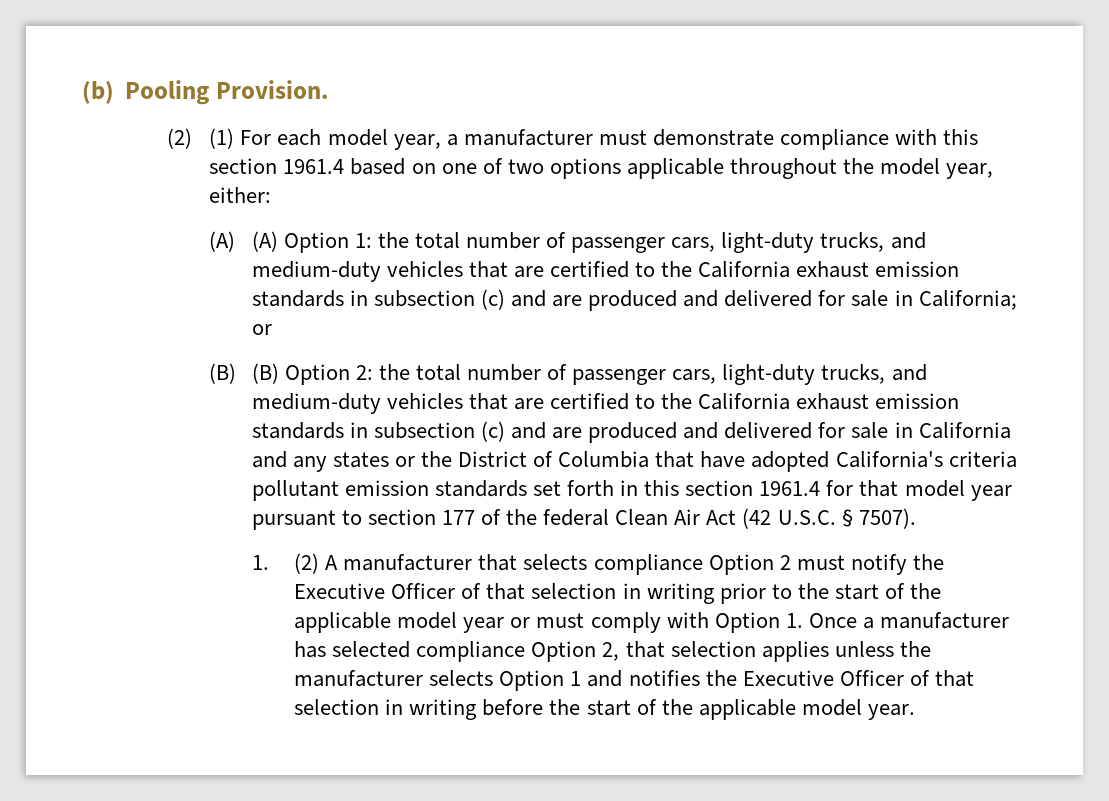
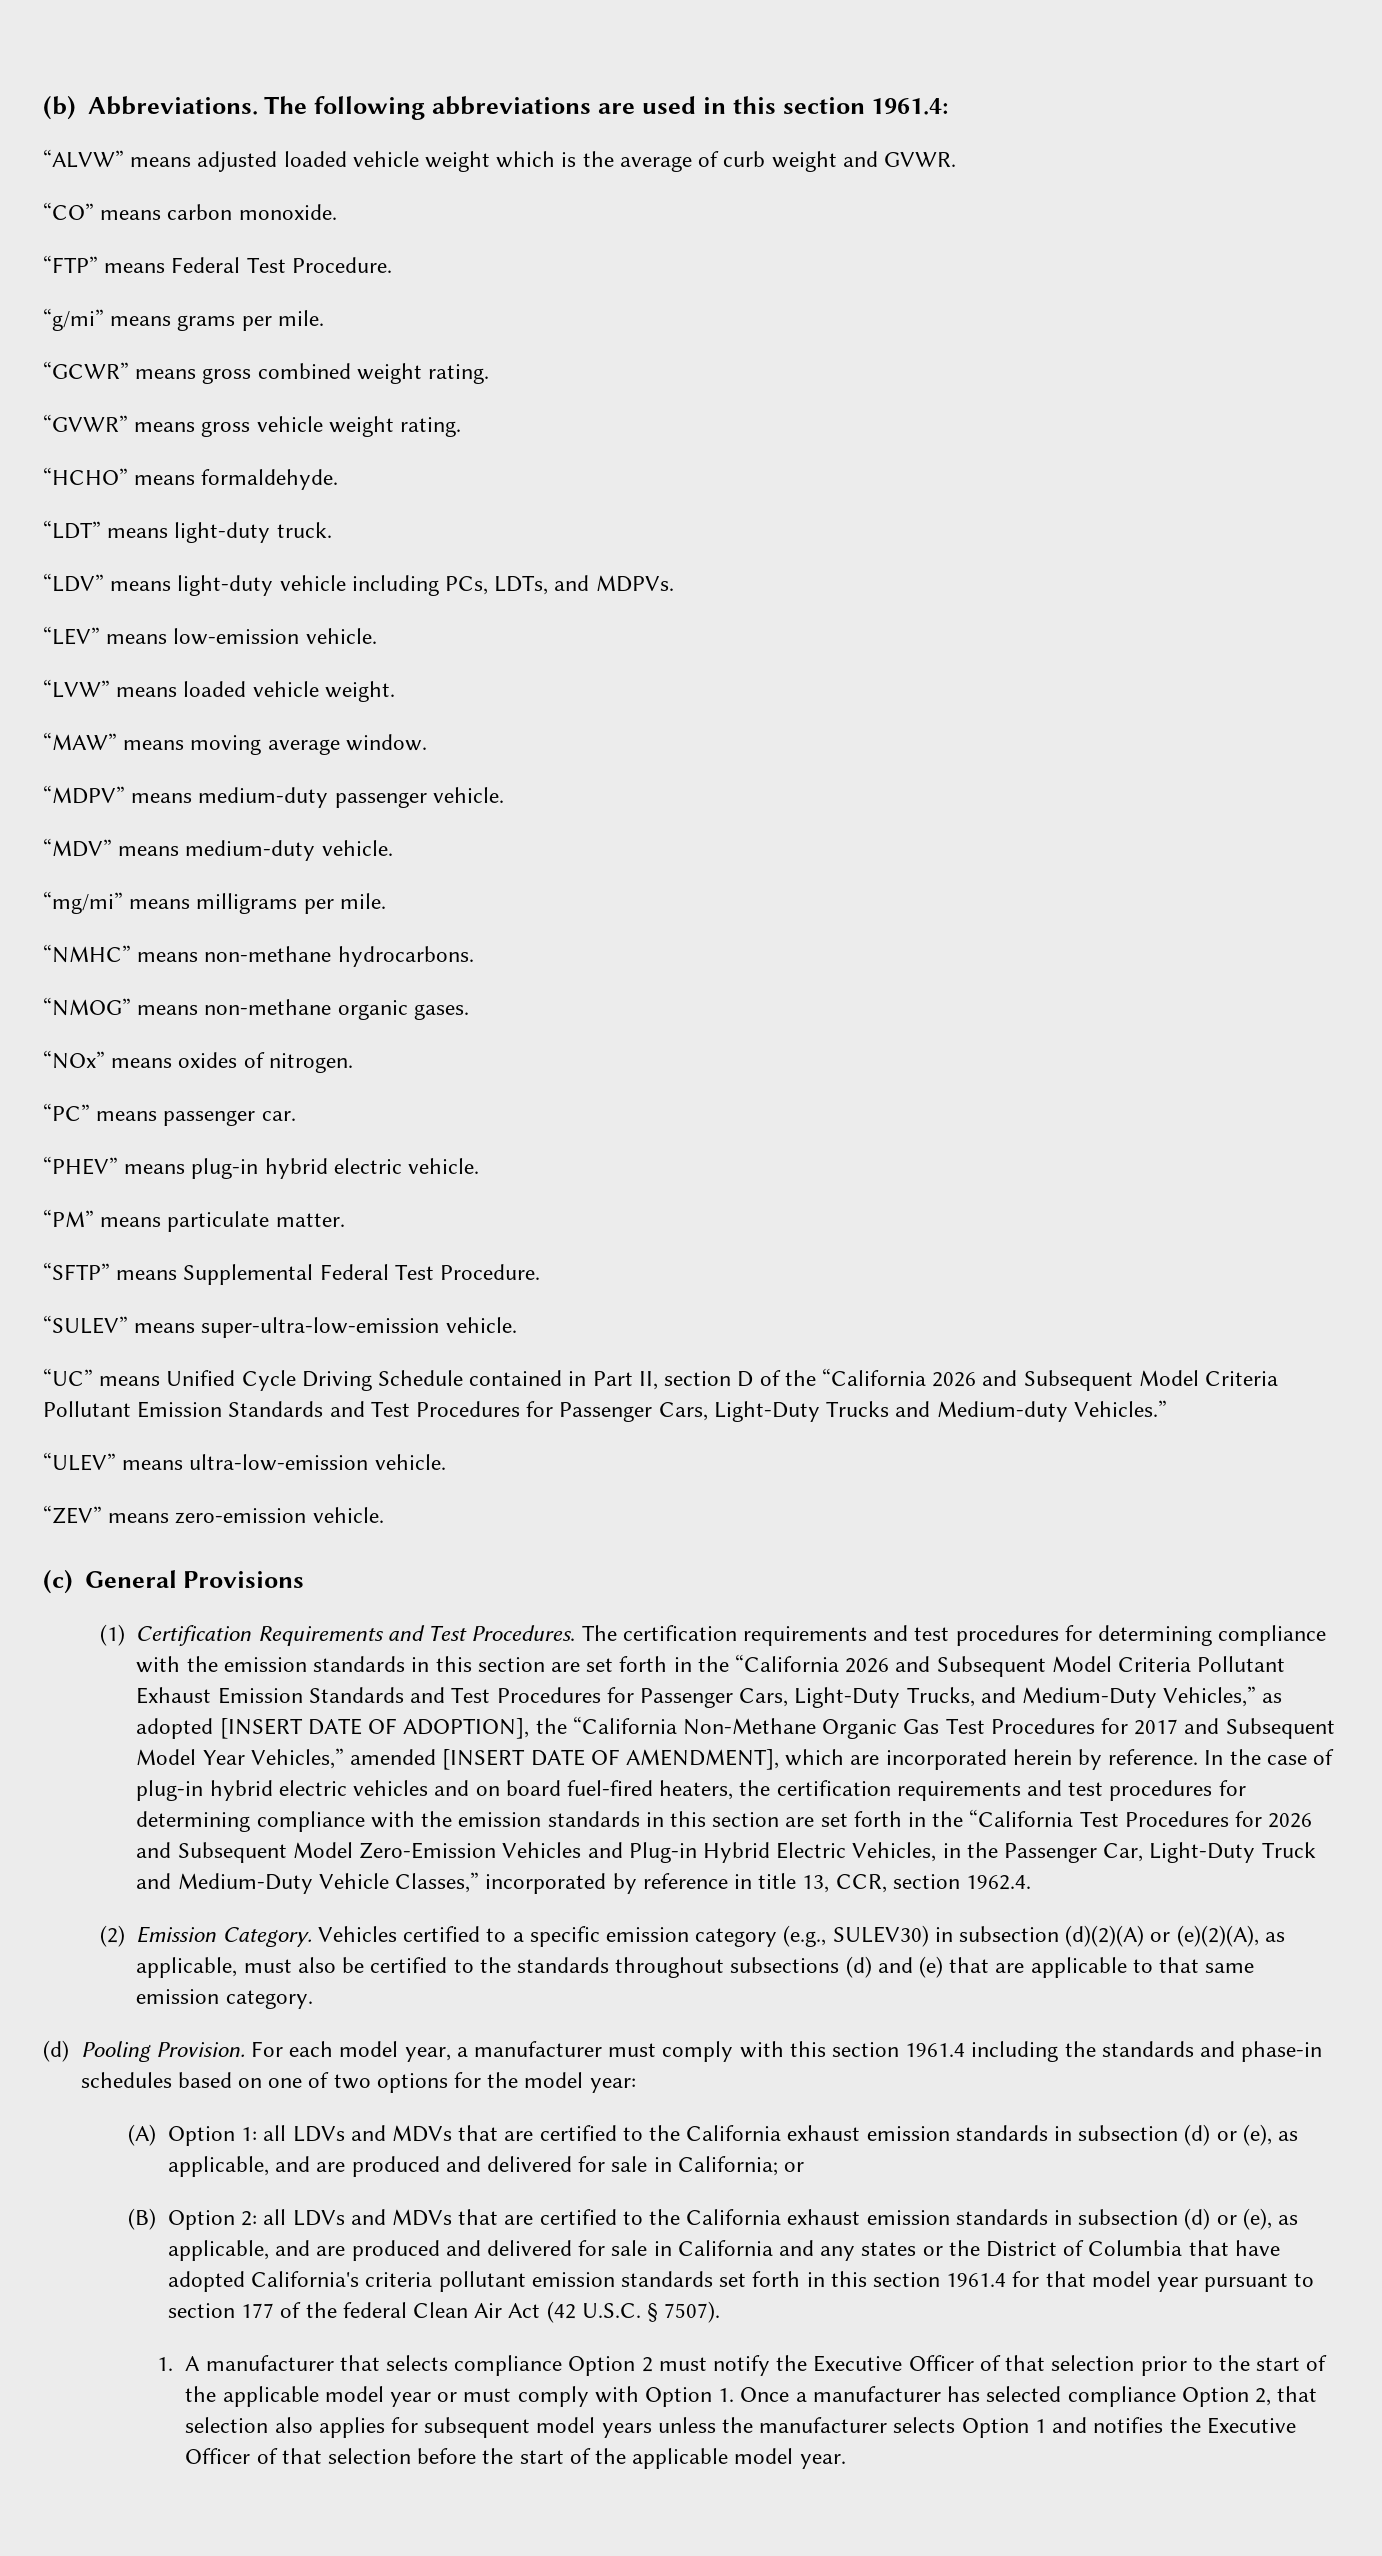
- (b) Pooling Provision.
- (2) (1) For each model year, a manufacturer must demonstrate compliance with this section 1961.4 based on one of two options applicable throughout the model year, either:
- (A) (A) Option 1: the total number of passenger cars, light-duty trucks, and medium-duty vehicles that are certified to the California exhaust emission standards in subsection (c) and are produced and delivered for sale in California; or
+ (b) Abbreviations. The following abbreviations are used in this section 1961.4:
+ “ALVW” means adjusted loaded vehicle weight which is the average of curb weight and GVWR.
+ “CO” means carbon monoxide.
+ “FTP” means Federal Test Procedure.
+ “g/mi” means grams per mile.
+ “GCWR” means gross combined weight rating.
+ “GVWR” means gross vehicle weight rating.
+ “HCHO” means formaldehyde.
+ “LDT” means light-duty truck.
+ “LDV” means light-duty vehicle including PCs, LDTs, and MDPVs.
+ “LEV” means low-emission vehicle.
+ “LVW” means loaded vehicle weight.
+ “MAW” means moving average window.
+ “MDPV” means medium-duty passenger vehicle.
+ “MDV” means medium-duty vehicle.
+ “mg/mi” means milligrams per mile.
+ “NMHC” means non-methane hydrocarbons.
+ “NMOG” means non-methane organic gases.
+ “NOx” means oxides of nitrogen.
+ “PC” means passenger car.
+ “PHEV” means plug-in hybrid electric vehicle.
+ “PM” means particulate matter.
+ “SFTP” means Supplemental Federal Test Procedure.
+ “SULEV” means super-ultra-low-emission vehicle.
+ “UC” means Unified Cycle Driving Schedule contained in Part II, section D of the “California 2026 and Subsequent Model Criteria Pollutant Emission Standards and Test Procedures for Passenger Cars, Light-Duty Trucks and Medium-duty Vehicles.”
+ “ULEV” means ultra-low-emission vehicle.
+ “ZEV” means zero-emission vehicle.
+ (c) General Provisions
+ (1) Certification Requirements and Test Procedures. The certification requirements and test procedures for determining compliance with the emission standards in this section are set forth in the “California 2026 and Subsequent Model Criteria Pollutant Exhaust Emission Standards and Test Procedures for Passenger Cars, Light-Duty Trucks, and Medium-Duty Vehicles,” as adopted [INSERT DATE OF ADOPTION], the “California Non-Methane Organic Gas Test Procedures for 2017 and Subsequent Model Year Vehicles,” amended [INSERT DATE OF AMENDMENT], which are incorporated herein by reference. In the case of plug-in hybrid electric vehicles and on board fuel-fired heaters, the certification requirements and test procedures for determining compliance with the emission standards in this section are set forth in the “California Test Procedures for 2026 and Subsequent Model Zero-Emission Vehicles and Plug-in Hybrid Electric Vehicles, in the Passenger Car, Light-Duty Truck and Medium-Duty Vehicle Classes,” incorporated by reference in title 13, CCR, section 1962.4.
+ (2) Emission Category. Vehicles certified to a specific emission category (e.g., SULEV30) in subsection (d)(2)(A) or (e)(2)(A), as applicable, must also be certified to the standards throughout subsections (d) and (e) that are applicable to that same emission category.
+ (d) Pooling Provision. For each model year, a manufacturer must comply with this section 1961.4 including the standards and phase-in schedules based on one of two options for the model year:
+ (A) Option 1: all LDVs and MDVs that are certified to the California exhaust emission standards in subsection (d) or (e), as applicable, and are produced and delivered for sale in California; or
- (B) (B) Option 2:
+ (B) Option 2:
- the total number of passenger cars, light-duty trucks, and medium-duty vehicles that are certified to the California exhaust emission standards in subsection (c) and are produced and delivered for sale in California and any states or the District of Columbia that have adopted California's criteria pollutant emission standards set forth in this section 1961.4 for that model year pursuant to section 177 of the federal Clean Air Act (42 U.S.C. § 7507).
+ all LDVs and MDVs that are certified to the California exhaust emission standards in subsection (d) or (e), as applicable, and are produced and delivered for sale in California and any states or the District of Columbia that have adopted California's criteria pollutant emission standards set forth in this section 1961.4 for that model year pursuant to section 177 of the federal Clean Air Act (42 U.S.C. § 7507).
- 1. (2) A manufacturer that selects compliance Option 2 must notify the Executive Officer of that selection in writing prior to the start of the applicable model year or must comply with Option 1. Once a manufacturer has selected compliance Option 2, that selection applies unless the manufacturer selects Option 1 and notifies the Executive Officer of that selection in writing before the start of the applicable model year.
+ 1. A manufacturer that selects compliance Option 2 must notify the Executive Officer of that selection prior to the start of the applicable model year or must comply with Option 1. Once a manufacturer has selected compliance Option 2, that selection also applies for subsequent model years unless the manufacturer selects Option 1 and notifies the Executive Officer of that selection before the start of the applicable model year.

